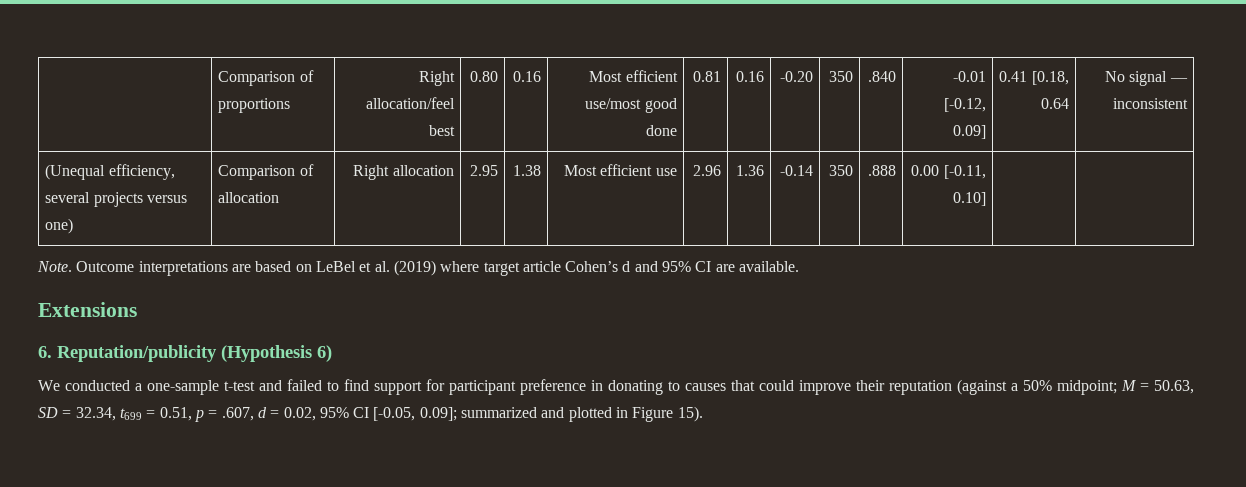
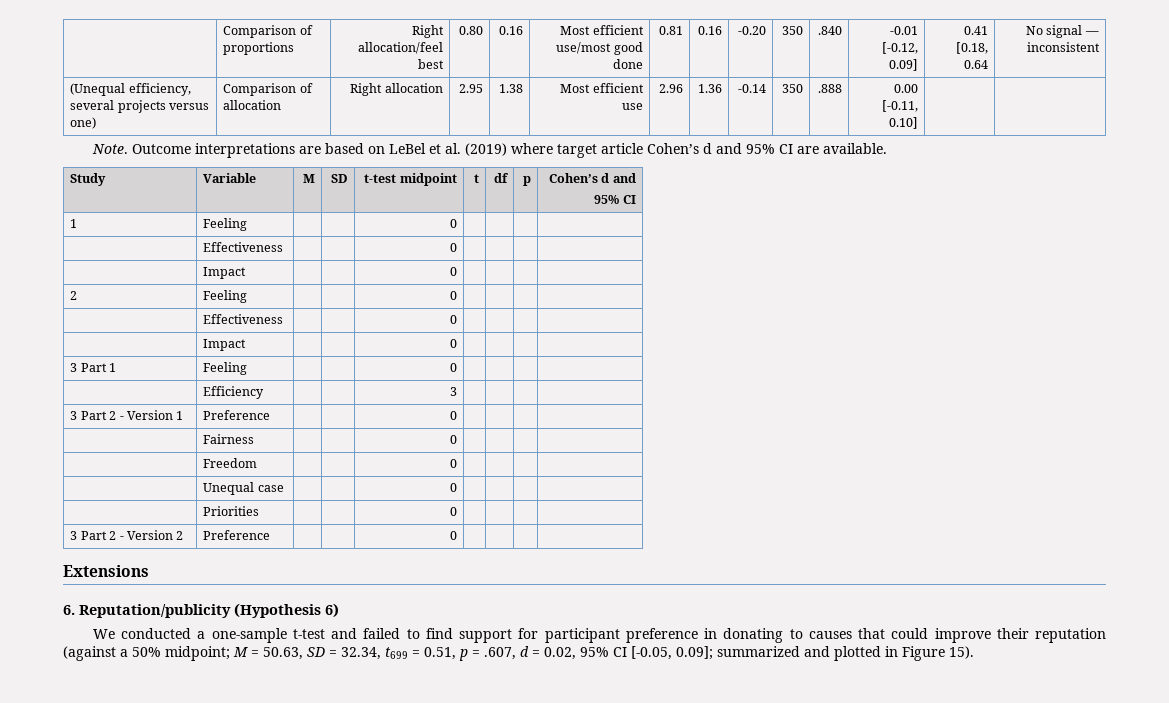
+ Study | Variable | M | SD | t-test midpoint | t | df | p | Cohen’s d and
+ 95% CI
+ 1 | Feeling | | | 0 | | | |
+ | Effectiveness | | | 0 | | | |
+ | Impact | | | 0 | | | |
+ 2 | Feeling | | | 0 | | | |
+ | Effectiveness | | | 0 | | | |
+ | Impact | | | 0 | | | |
+ 3 Part 1 | Feeling | | | 0 | | | |
+ | Efficiency | | | 3 | | | |
+ 3 Part 2 - Version 1 | Preference | | | 0 | | | |
+ | Fairness | | | 0 | | | |
+ | Freedom | | | 0 | | | |
+ | Unequal case | | | 0 | | | |
+ | Priorities | | | 0 | | | |
+ 3 Part 2 - Version 2 | Preference | | | 0 | | | |

